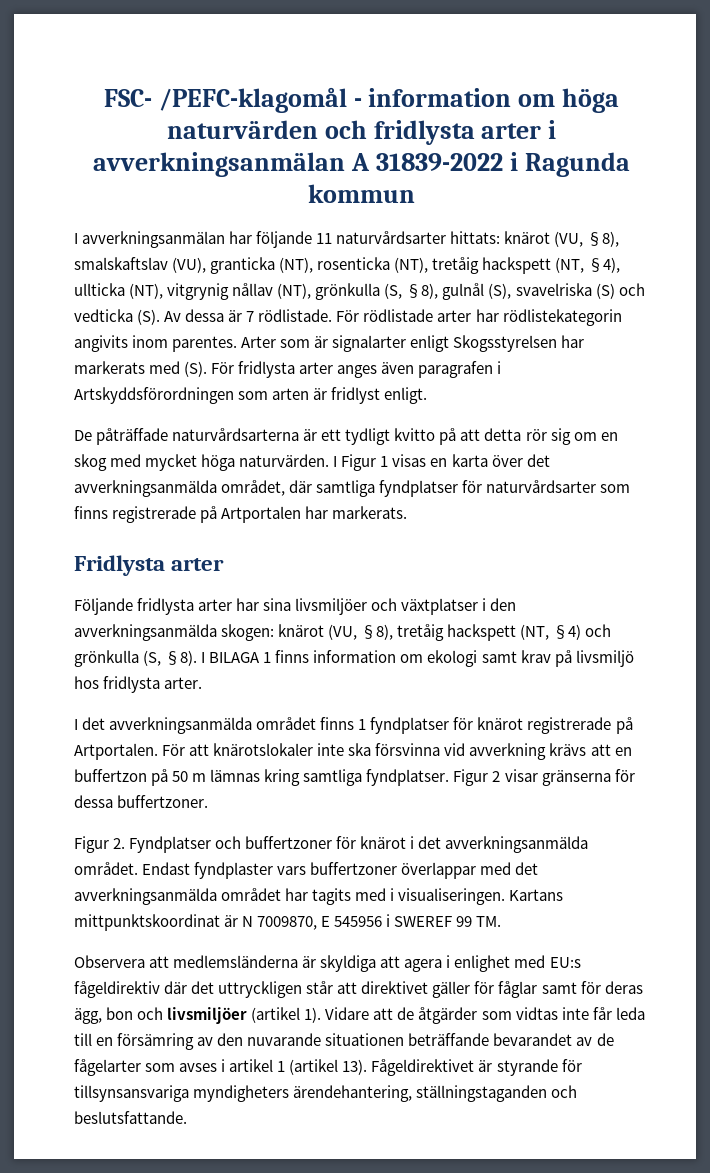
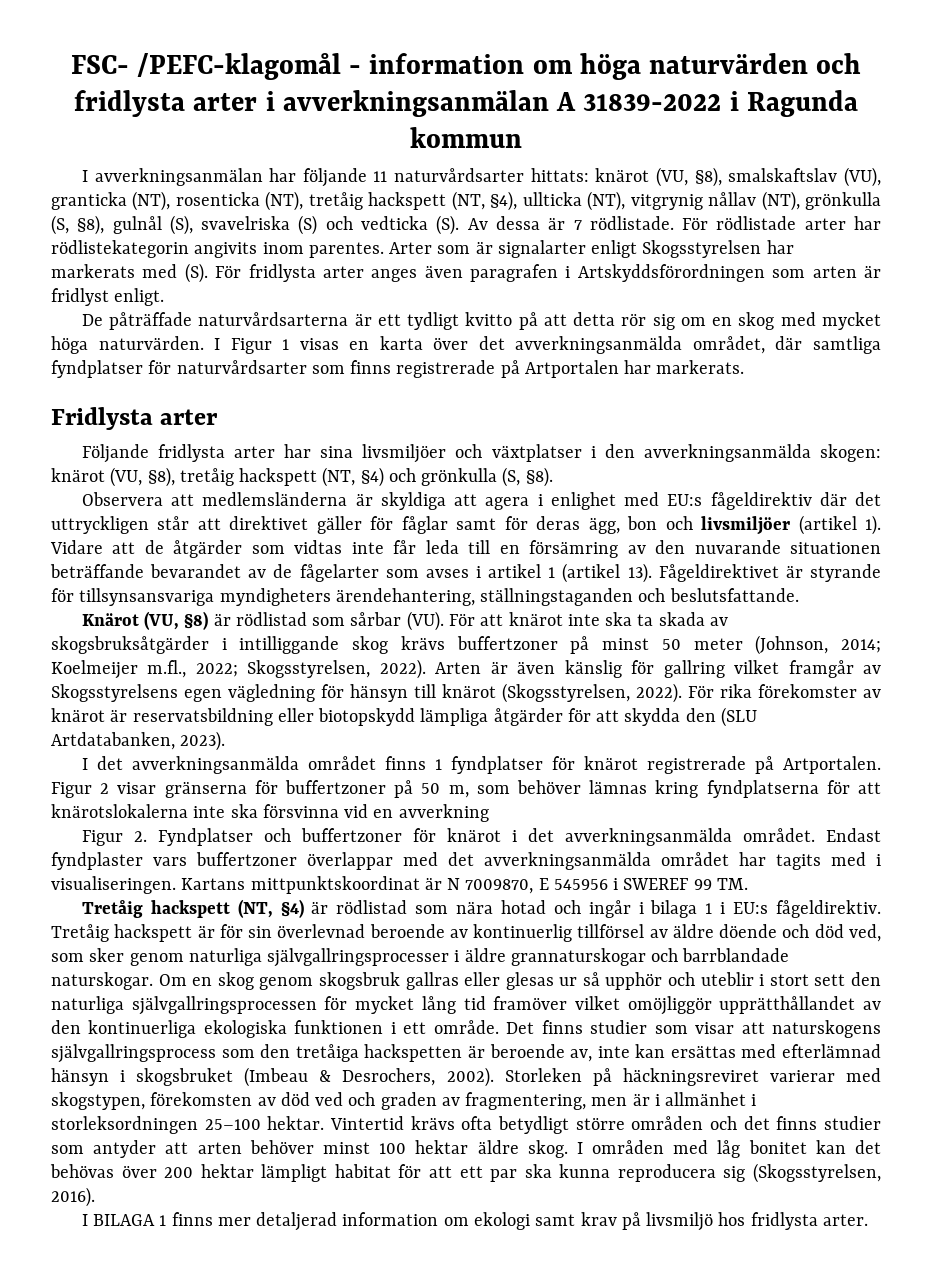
- I BILAGA 1 finns information om ekologi samt krav på livsmiljö hos fridlysta arter.
- I det avverkningsanmälda området finns 1 fyndplatser för knärot registrerade på Artportalen. För att knärotslokaler inte ska försvinna vid avverkning krävs att en buffertzon på 50 m lämnas kring samtliga fyndplatser. Figur 2 visar gränserna för dessa buffertzoner.
- Figur 2. Fyndplatser och buffertzoner för knärot i det avverkningsanmälda området. Endast fyndplaster vars buffertzoner överlappar med det avverkningsanmälda området har tagits med i visualiseringen. Kartans mittpunktskoordinat är N 7009870, E 545956 i SWEREF 99 TM.
+ Knärot (VU, §8) är rödlistad som sårbar (VU). För att knärot inte ska ta skada av skogsbruksåtgärder i intilliggande skog krävs buffertzoner på minst 50 meter (Johnson, 2014; Koelmeijer m.fl., 2022; Skogsstyrelsen, 2022). Arten är även känslig för gallring vilket framgår av Skogsstyrelsens egen vägledning för hänsyn till knärot (Skogsstyrelsen, 2022). För rika förekomster av knärot är reservatsbildning eller biotopskydd lämpliga åtgärder för att skydda den (SLU Artdatabanken, 2023).
+ I det avverkningsanmälda området finns 1 fyndplatser för knärot registrerade på Artportalen. Figur 2 visar gränserna för buffertzoner på 50 m, som behöver lämnas kring fyndplatserna för att knärotslokalerna inte ska försvinna vid en avverkning
+ Figur 2. Fyndplatser och buffertzoner för knärot i det avverkningsanmälda området. Endast fyndplaster vars buffertzoner överlappar med det avverkningsanmälda området har tagits med i visualiseringen. Kartans mittpunktskoordinat är N 7009870, E 545956 i SWEREF 99 TM.
+ Tretåig hackspett (NT, §4) är rödlistad som nära hotad och ingår i bilaga 1 i EU:s fågeldirektiv. Tretåig hackspett är för sin överlevnad beroende av kontinuerlig tillförsel av äldre döende och död ved, som sker genom naturliga självgallringsprocesser i äldre grannaturskogar och barrblandade naturskogar. Om en skog genom skogsbruk gallras eller glesas ur så upphör och uteblir i stort sett den naturliga självgallringsprocessen för mycket lång tid framöver vilket omöjliggör upprätthållandet av den kontinuerliga ekologiska funktionen i ett område. Det finns studier som visar att naturskogens självgallringsprocess som den tretåiga hackspetten är beroende av, inte kan ersättas med efterlämnad hänsyn i skogsbruket (Imbeau & Desrochers, 2002). Storleken på häckningsreviret varierar med skogstypen, förekomsten av död ved och graden av fragmentering, men är i allmänhet i storleksordningen 25–100 hektar. Vintertid krävs ofta betydligt större områden och det finns studier som antyder att arten behöver minst 100 hektar äldre skog. I områden med låg bonitet kan det behövas över 200 hektar lämpligt habitat för att ett par ska kunna reproducera sig (Skogsstyrelsen, 2016).
+ I BILAGA 1 finns mer detaljerad information om ekologi samt krav på livsmiljö hos fridlysta arter.

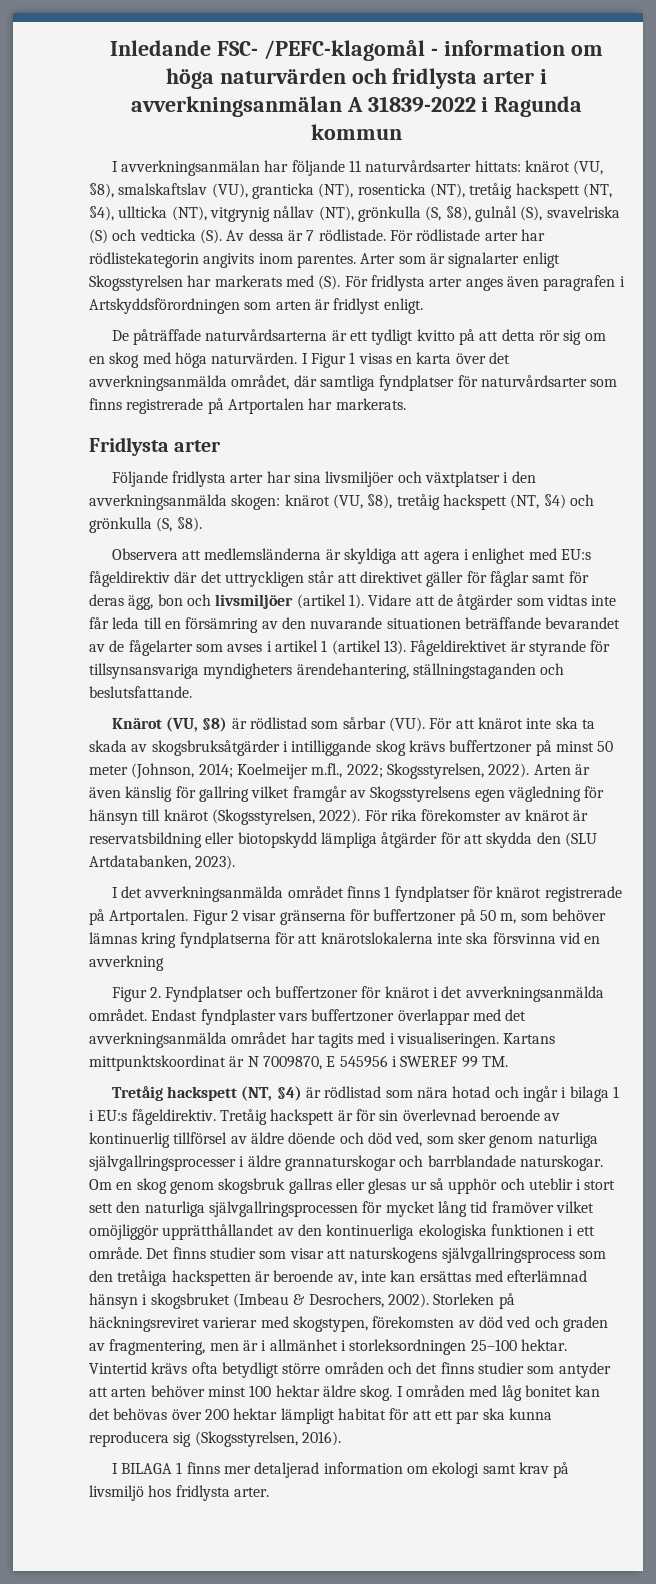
- FSC- /PEFC-klagomål - information om höga naturvärden och fridlysta arter i avverkningsanmälan A 31839-2022 i Ragunda kommun
+ Inledande FSC- /PEFC-klagomål - information om höga naturvärden och fridlysta arter i avverkningsanmälan A 31839-2022 i Ragunda kommun
- De påträffade naturvårdsarterna är ett tydligt kvitto på att detta rör sig om en skog med mycket höga naturvärden.
+ De påträffade naturvårdsarterna är ett tydligt kvitto på att detta rör sig om en skog med höga naturvärden.

